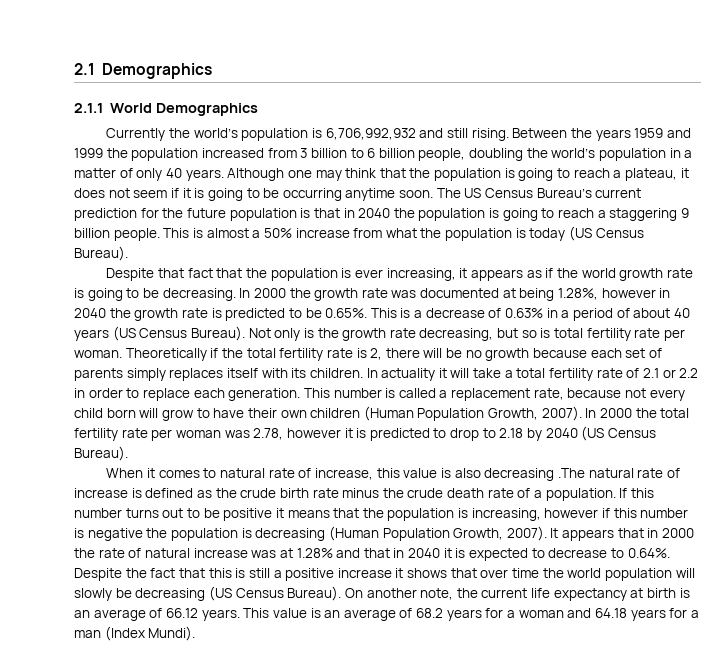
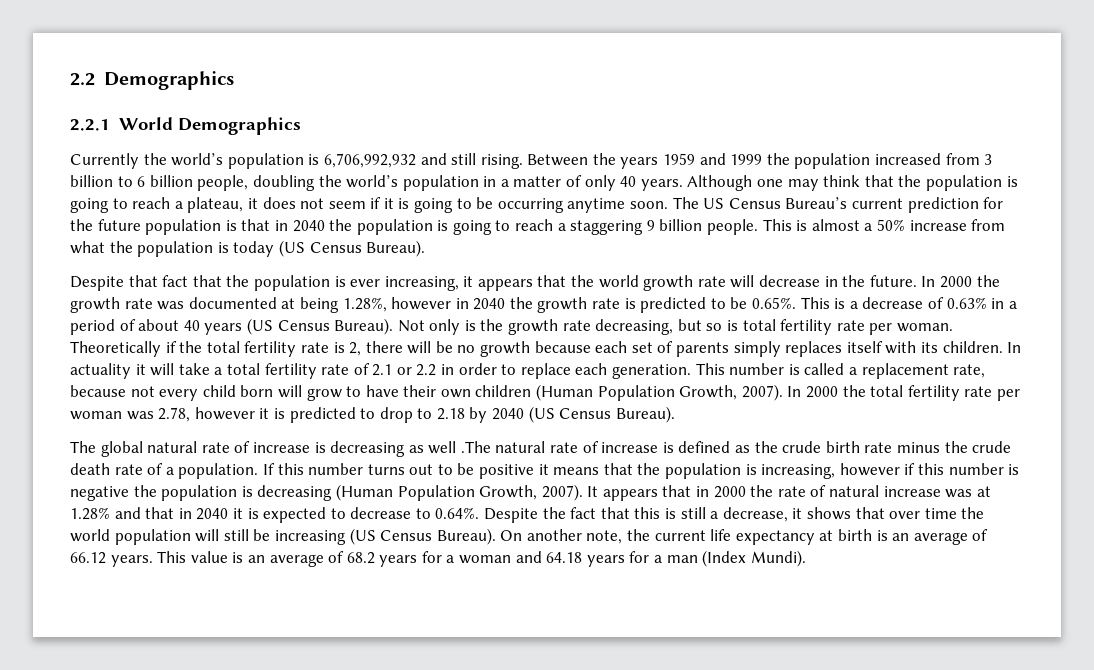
- 2.1 Demographics
- 2.1.1 World Demographics
+ 2.2 Demographics
+ 2.2.1 World Demographics
- Despite that fact that the population is ever increasing, it appears as if the world growth rate is going to be decreasing.
+ Despite that fact that the population is ever increasing, it appears that the world growth rate will decrease in the future.
- When it comes to natural rate of increase, this value is also decreasing .The natural rate of increase is defined as the crude birth rate minus the crude death rate of a population.
+ The global natural rate of increase is decreasing as well .The natural rate of increase is defined as the crude birth rate minus the crude death rate of a population.
- It appears that in 2000 the rate of natural increase was at 1.28% and that in 2040 it is expected to decrease to 0.64%. Despite the fact that this is still a positive increase it shows that over time the world population will slowly be decreasing (US Census Bureau).
+ It appears that in 2000 the rate of natural increase was at 1.28% and that in 2040 it is expected to decrease to 0.64%. Despite the fact that this is still a decrease, it shows that over time the world population will still be increasing (US Census Bureau).

